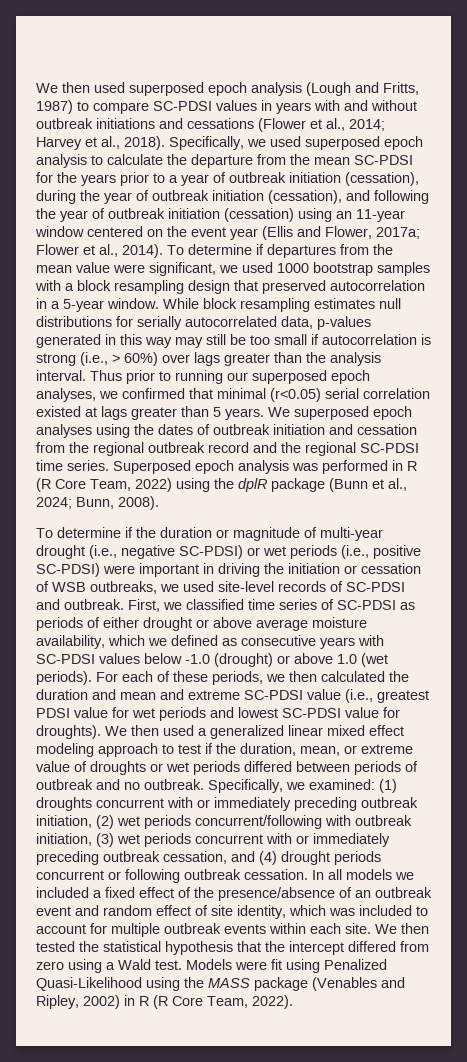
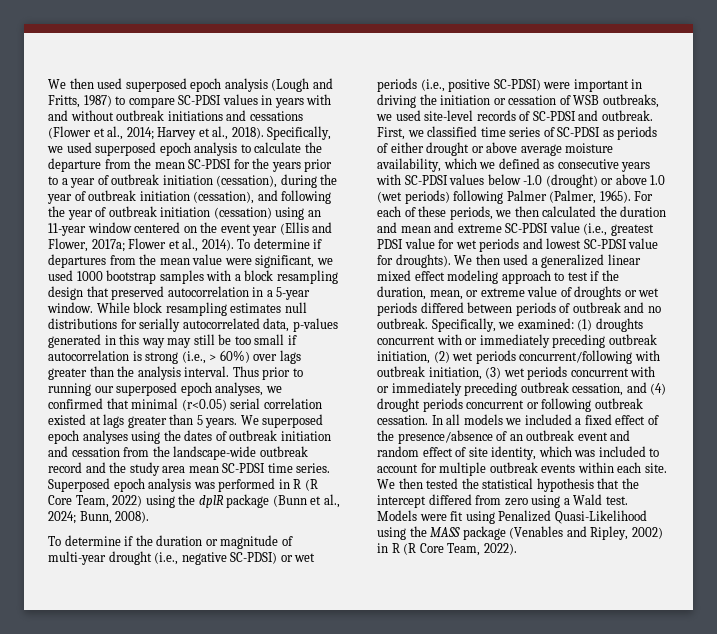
- We superposed epoch analyses using the dates of outbreak initiation and cessation from the regional outbreak record and the regional SC-PDSI time series.
+ We superposed epoch analyses using the dates of outbreak initiation and cessation from the landscape-wide outbreak record and the study area mean SC-PDSI time series.
- First, we classified time series of SC-PDSI as periods of either drought or above average moisture availability, which we defined as consecutive years with SC-PDSI values below -1.0 (drought) or above 1.0 (wet periods).
+ First, we classified time series of SC-PDSI as periods of either drought or above average moisture availability, which we defined as consecutive years with SC-PDSI values below -1.0 (drought) or above 1.0 (wet periods) following Palmer (Palmer, 1965).

